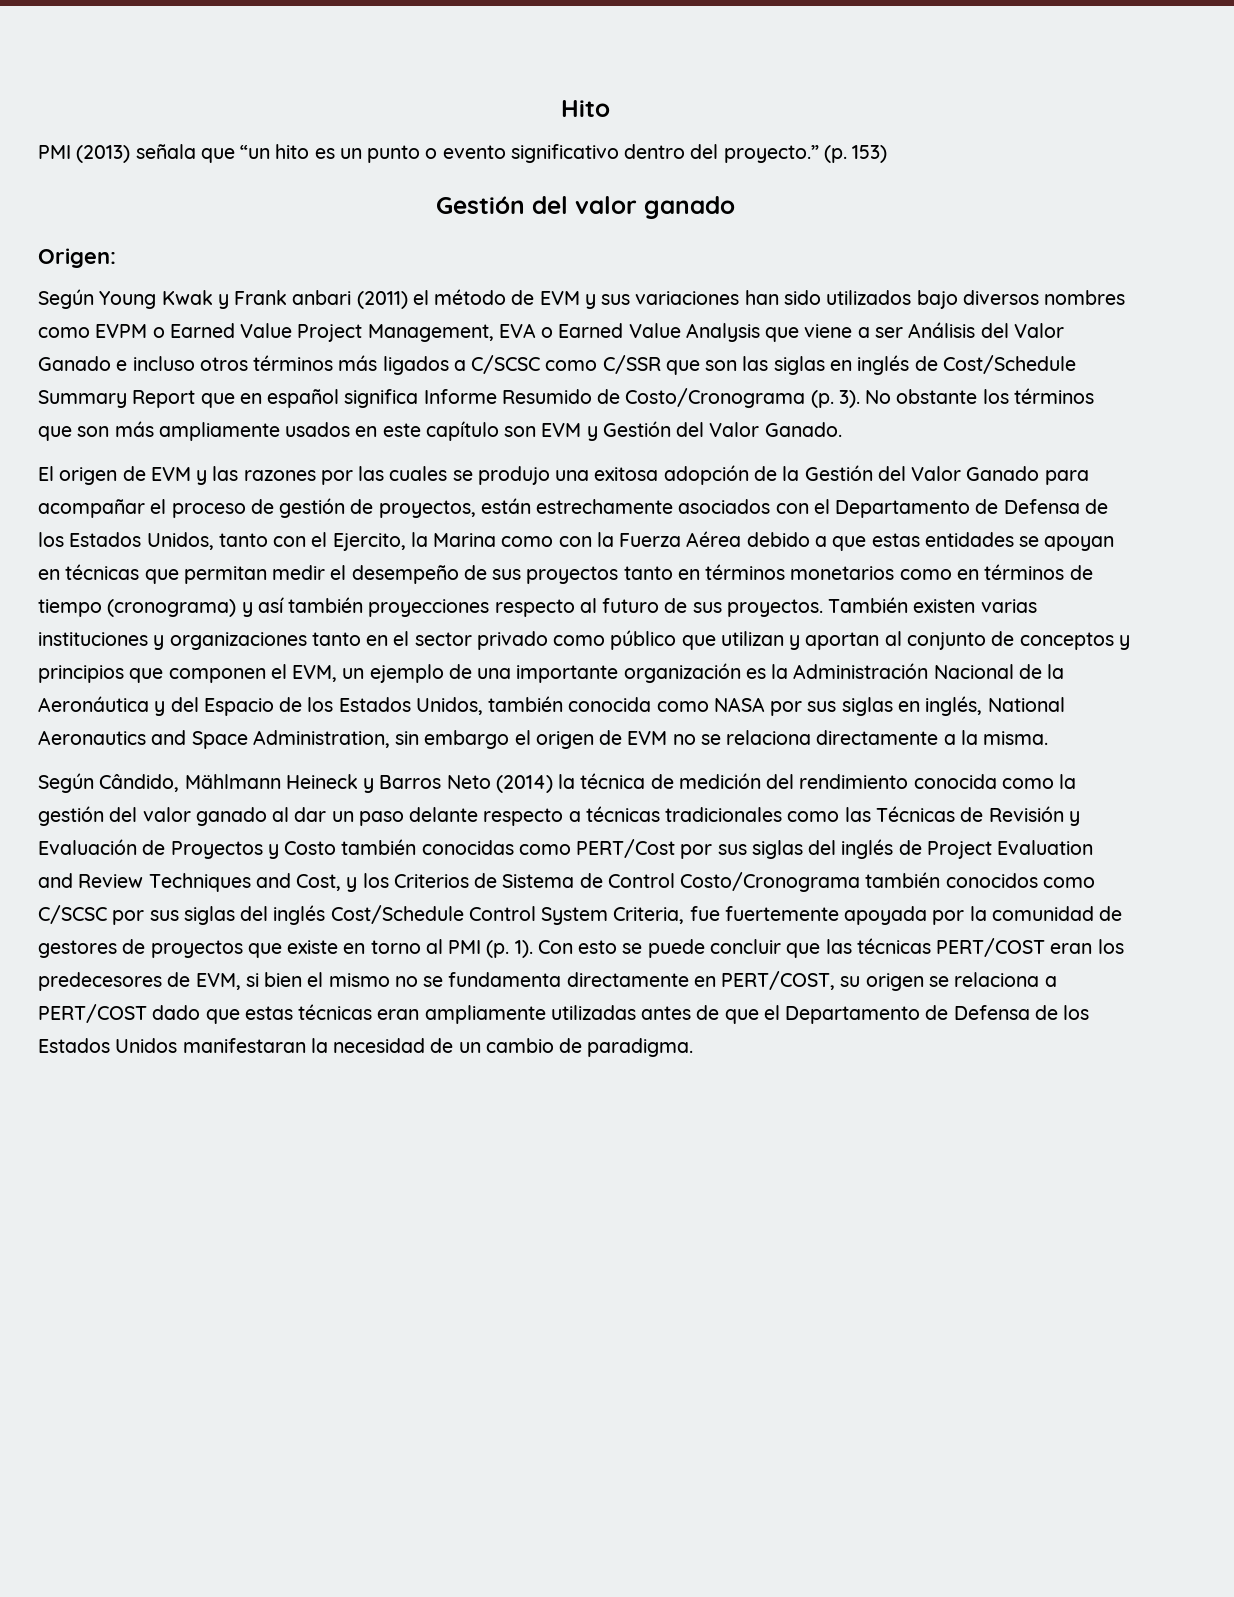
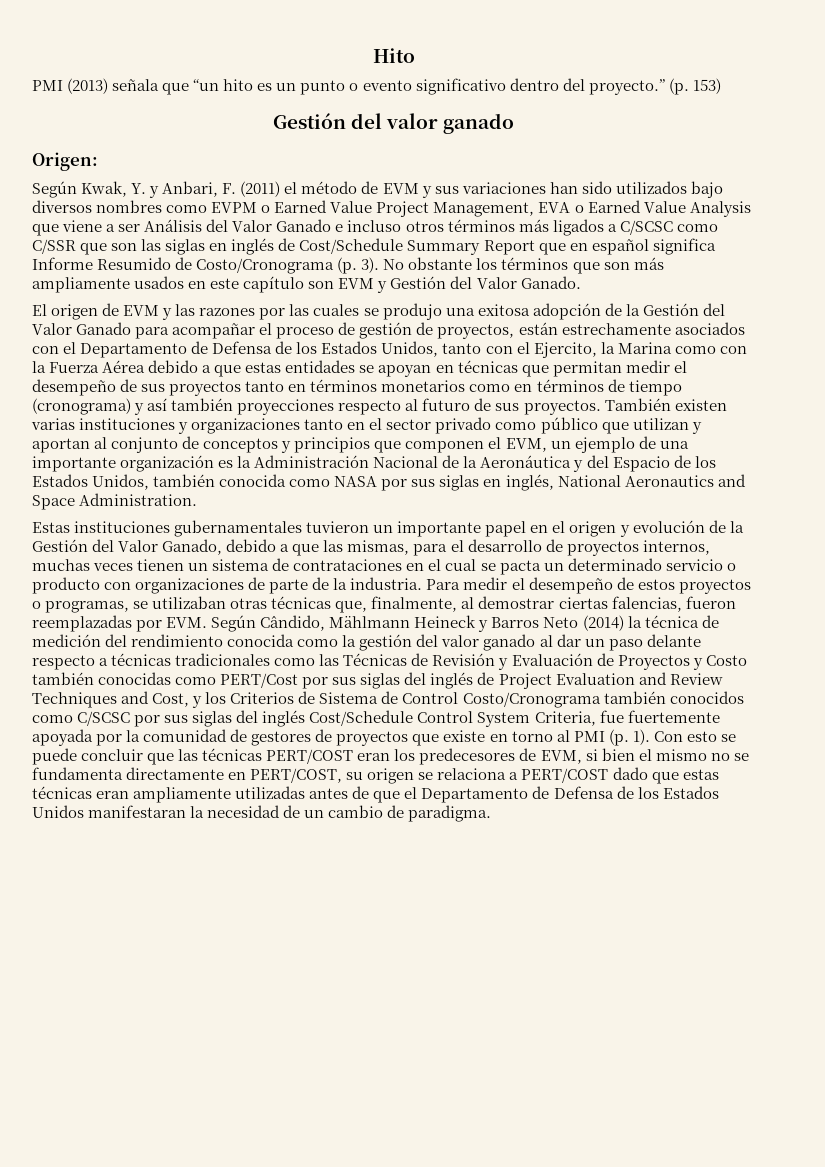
- Según Young Kwak y Frank anbari (2011) el método de EVM y sus variaciones han sido utilizados bajo diversos nombres como EVPM o Earned Value Project Management, EVA o Earned Value Analysis que viene a ser Análisis del Valor Ganado e incluso otros términos más ligados a C/SCSC como C/SSR que son las siglas en inglés de Cost/Schedule Summary Report que en español significa Informe Resumido de Costo/Cronograma (p. 3).
+ Según Kwak, Y. y Anbari, F. (2011) el método de EVM y sus variaciones han sido utilizados bajo diversos nombres como EVPM o Earned Value Project Management, EVA o Earned Value Analysis que viene a ser Análisis del Valor Ganado e incluso otros términos más ligados a C/SCSC como C/SSR que son las siglas en inglés de Cost/Schedule Summary Report que en español significa Informe Resumido de Costo/Cronograma (p. 3).
- También existen varias instituciones y organizaciones tanto en el sector privado como público que utilizan y aportan al conjunto de conceptos y principios que componen el EVM, un ejemplo de una importante organización es la Administración Nacional de la Aeronáutica y del Espacio de los Estados Unidos, también conocida como NASA por sus siglas en inglés, National Aeronautics and Space Administration, sin embargo el origen de EVM no se relaciona directamente a la misma.
- Según Cândido, Mählmann Heineck y Barros Neto (2014) la técnica de medición del rendimiento conocida como la gestión del valor ganado al dar un paso delante respecto a técnicas tradicionales como las Técnicas de Revisión y Evaluación de Proyectos y Costo también conocidas como PERT/Cost por sus siglas del inglés de Project Evaluation and Review Techniques and Cost, y los Criterios de Sistema de Control Costo/Cronograma también conocidos como C/SCSC por sus siglas del inglés Cost/Schedule Control System Criteria, fue fuertemente apoyada por la comunidad de gestores de proyectos que existe en torno al PMI (p. 1).
+ También existen varias instituciones y organizaciones tanto en el sector privado como público que utilizan y aportan al conjunto de conceptos y principios que componen el EVM, un ejemplo de una importante organización es la Administración Nacional de la Aeronáutica y del Espacio de los Estados Unidos, también conocida como NASA por sus siglas en inglés, National Aeronautics and Space Administration.
+ Estas instituciones gubernamentales tuvieron un importante papel en el origen y evolución de la Gestión del Valor Ganado, debido a que las mismas, para el desarrollo de proyectos internos, muchas veces tienen un sistema de contrataciones en el cual se pacta un determinado servicio o producto con organizaciones de parte de la industria. Para medir el desempeño de estos proyectos o programas, se utilizaban otras técnicas que, finalmente, al demostrar ciertas falencias, fueron reemplazadas por EVM. Según Cândido, Mählmann Heineck y Barros Neto (2014) la técnica de medición del rendimiento conocida como la gestión del valor ganado al dar un paso delante respecto a técnicas tradicionales como las Técnicas de Revisión y Evaluación de Proyectos y Costo también conocidas como PERT/Cost por sus siglas del inglés de Project Evaluation and Review Techniques and Cost, y los Criterios de Sistema de Control Costo/Cronograma también conocidos como C/SCSC por sus siglas del inglés Cost/Schedule Control System Criteria, fue fuertemente apoyada por la comunidad de gestores de proyectos que existe en torno al PMI (p. 1).

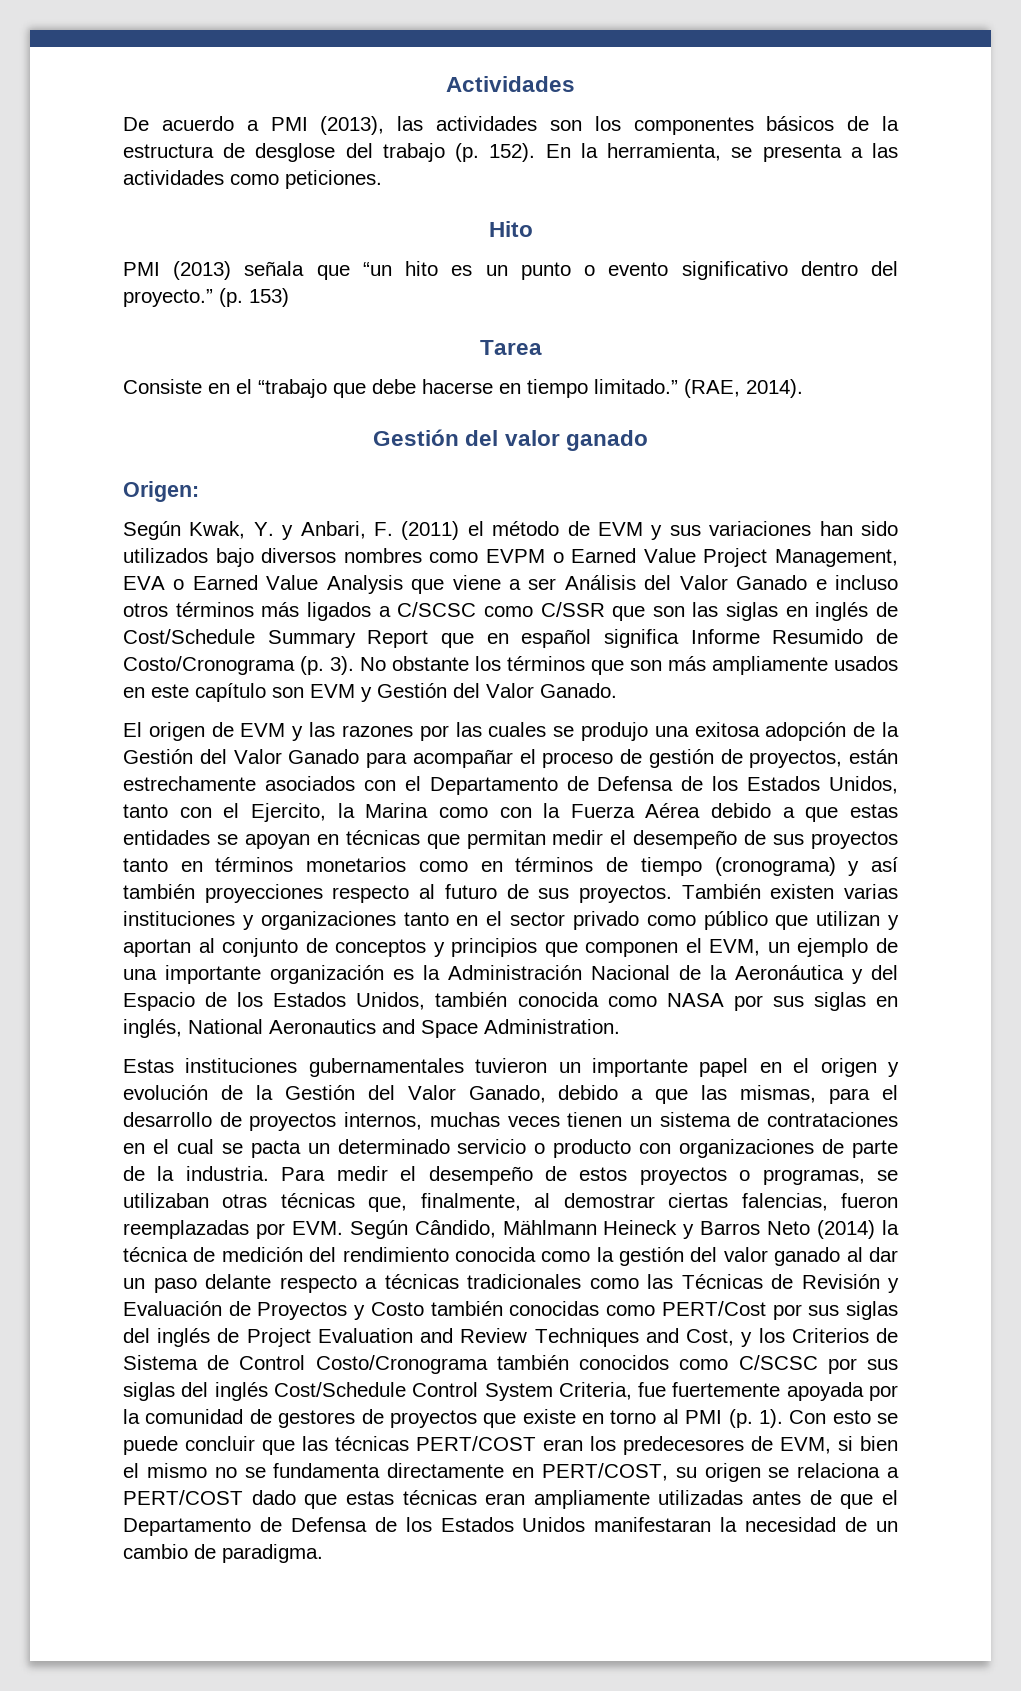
+ Actividades
+ De acuerdo a PMI (2013), las actividades son los componentes básicos de la estructura de desglose del trabajo (p. 152). En la herramienta, se presenta a las actividades como peticiones.
+ Tarea
+ Consiste en el “trabajo que debe hacerse en tiempo limitado.” (RAE, 2014).

